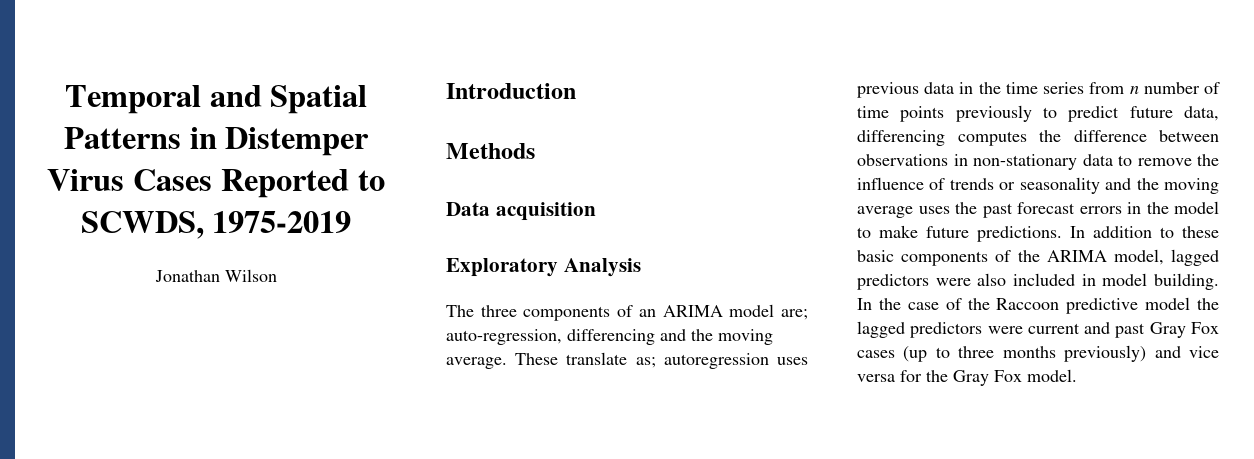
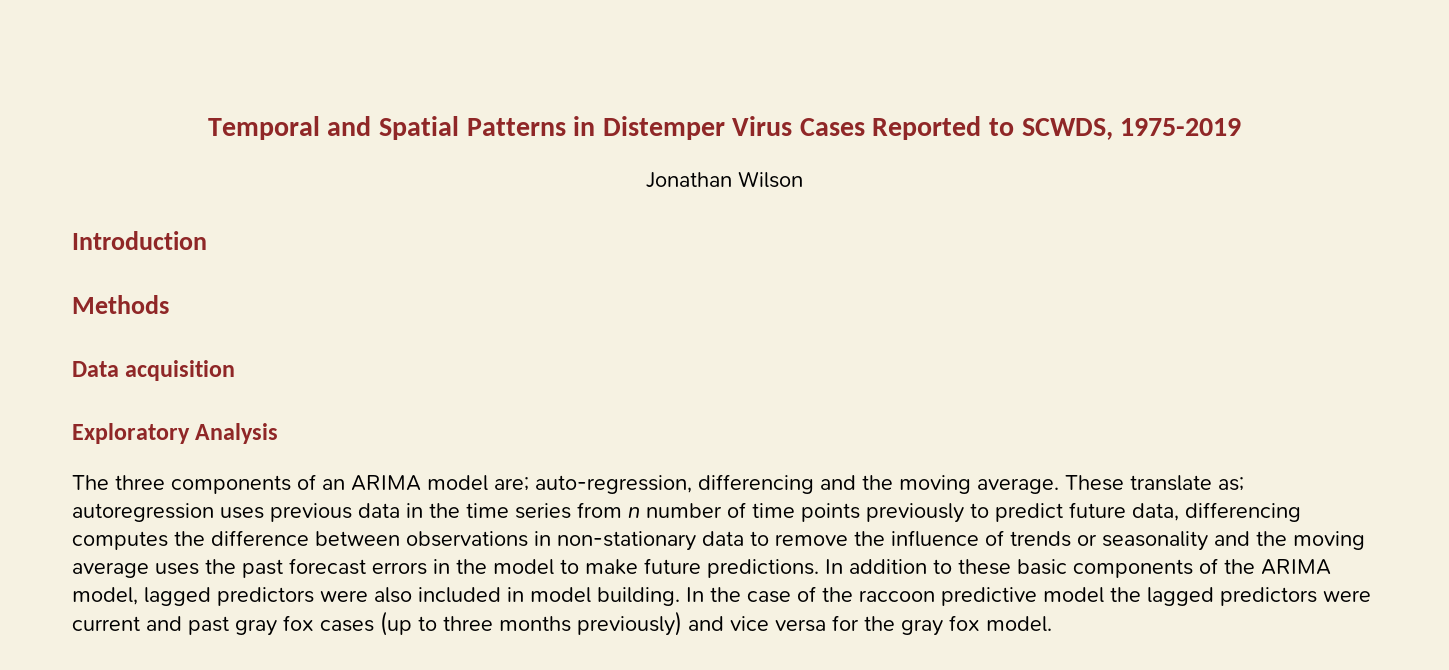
- In the case of the Raccoon predictive model the lagged predictors were current and past Gray Fox cases (up to three months previously) and vice versa for the Gray Fox model.
+ In the case of the raccoon predictive model the lagged predictors were current and past gray fox cases (up to three months previously) and vice versa for the gray fox model.

